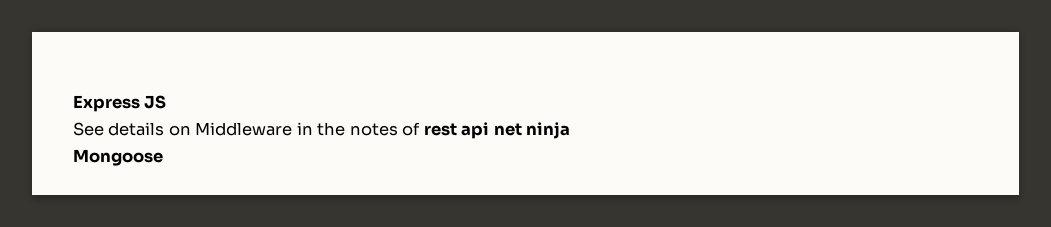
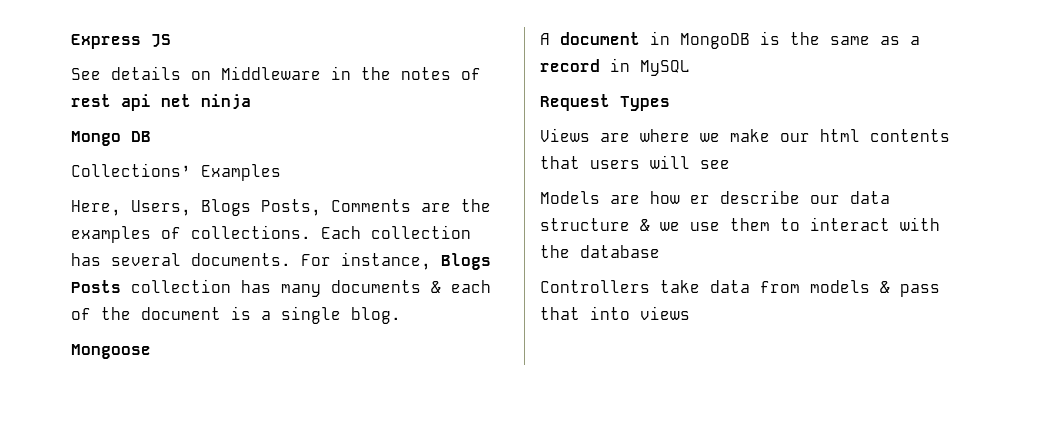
+ Mongo DB
+ Collections’ Examples
+ Here, Users, Blogs Posts, Comments are the examples of collections. Each collection has several documents. For instance, Blogs Posts collection has many documents & each of the document is a single blog.
  Mongoose
+ A document in MongoDB is the same as a record in MySQL
+ Request Types
+ Views are where we make our html contents that users will see
+ Models are how er describe our data structure & we use them to interact with the database
+ Controllers take data from models & pass that into views

